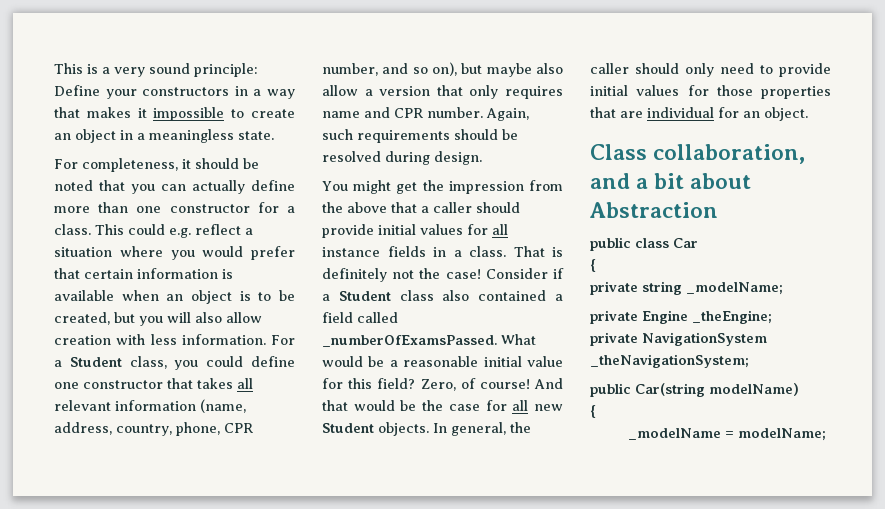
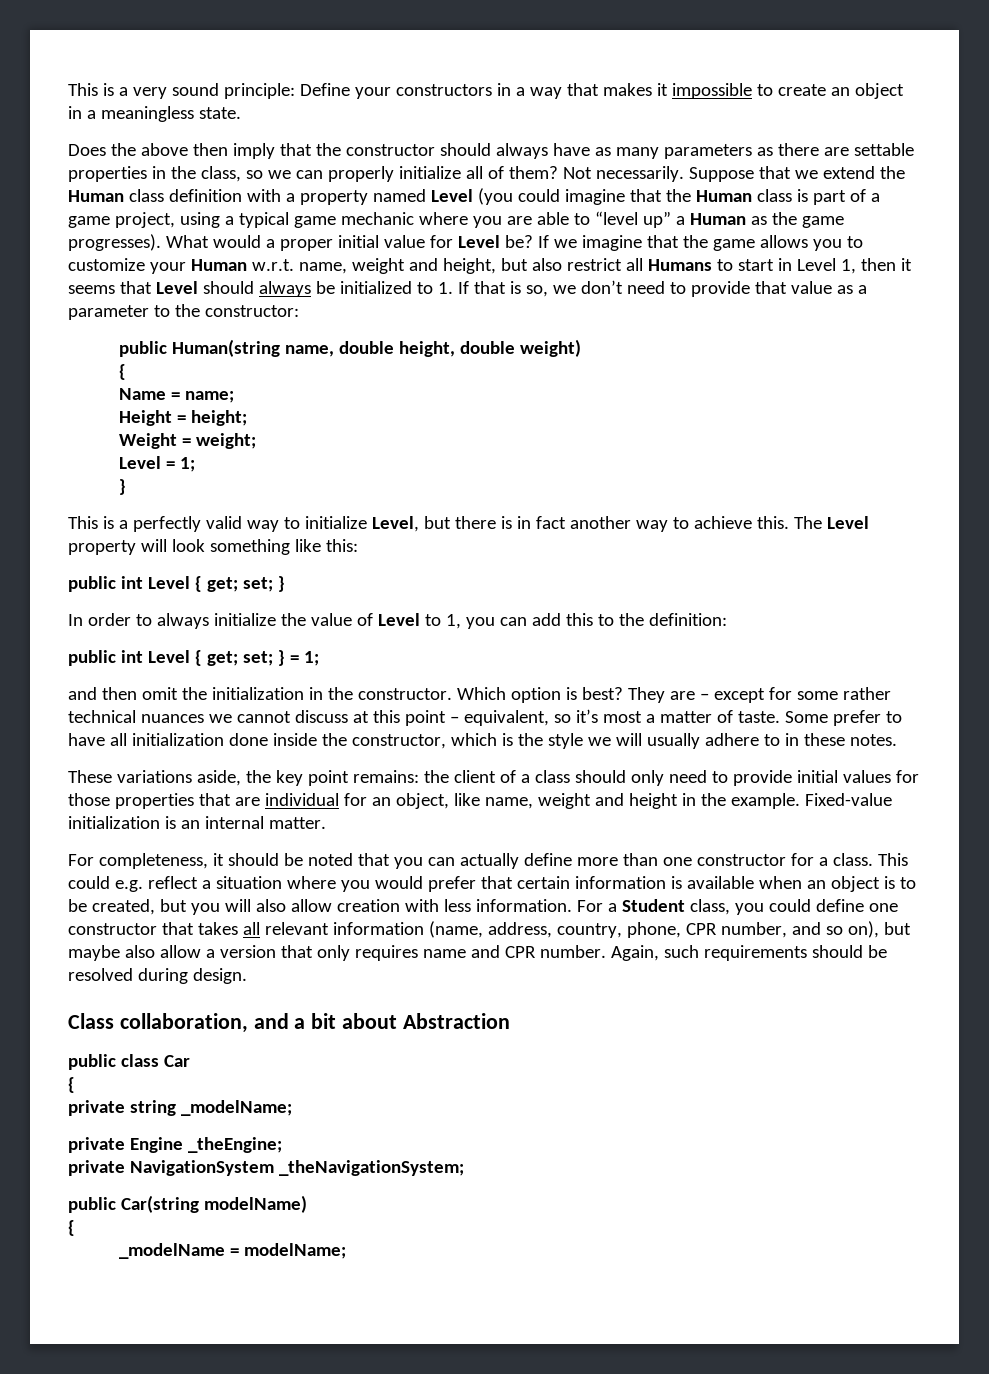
+ Does the above then imply that the constructor should always have as many parameters as there are settable properties in the class, so we can properly initialize all of them? Not necessarily. Suppose that we extend the Human class definition with a property named Level (you could imagine that the Human class is part of a game project, using a typical game mechanic where you are able to “level up” a Human as the game progresses). What would a proper initial value for Level be? If we imagine that the game allows you to customize your Human w.r.t. name, weight and height, but also restrict all Humans to start in Level 1, then it seems that Level should always be initialized to 1. If that is so, we don’t need to provide that value as a parameter to the constructor:
+ public Human(string name, double height, double weight)
+ {
+ Name = name;
+ Height = height;
+ Weight = weight;
+ Level = 1;
+ }
+ This is a perfectly valid way to initialize Level, but there is in fact another way to achieve this. The Level property will look something like this:
+ public int Level { get; set; }
+ In order to always initialize the value of Level to 1, you can add this to the definition:
+ public int Level { get; set; } = 1;
+ and then omit the initialization in the constructor. Which option is best? They are – except for some rather technical nuances we cannot discuss at this point – equivalent, so it’s most a matter of taste. Some prefer to have all initialization done inside the constructor, which is the style we will usually adhere to in these notes.
+ These variations aside, the key point remains: the client of a class should only need to provide initial values for those properties that are individual for an object, like name, weight and height in the example. Fixed-value initialization is an internal matter.
- You might get the impression from the above that a caller should provide initial values for all instance fields in a class. That is definitely not the case! Consider if a Student class also contained a field called _numberOfExamsPassed. What would be a reasonable initial value for this field? Zero, of course! And that would be the case for all new Student objects. In general, the caller should only need to provide initial values for those properties that are individual for an object.

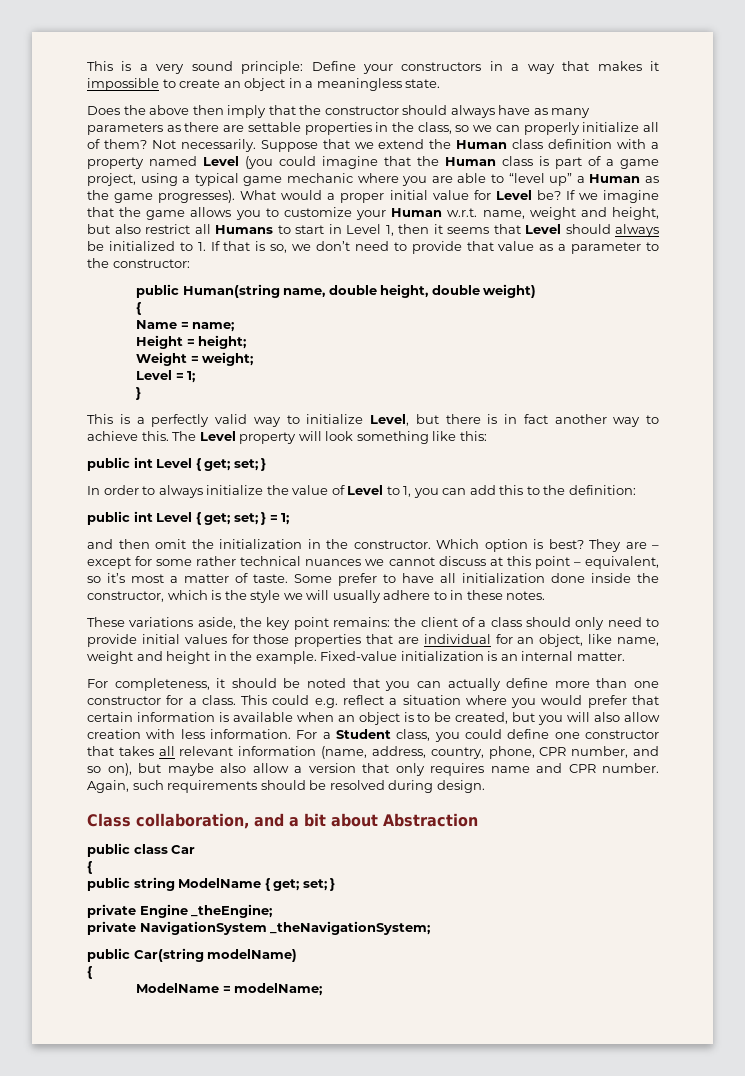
- private string _modelName;
+ public string ModelName { get; set; }
- _modelName = modelName;
+ ModelName = modelName;

